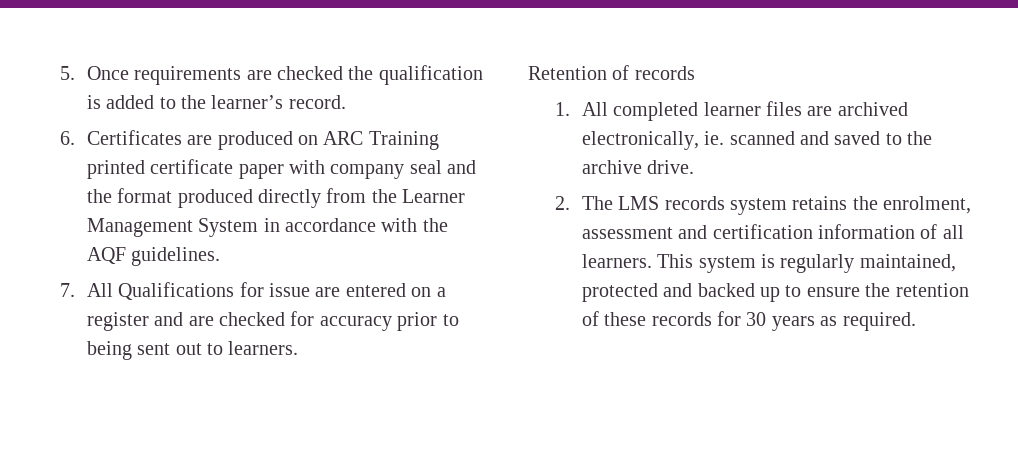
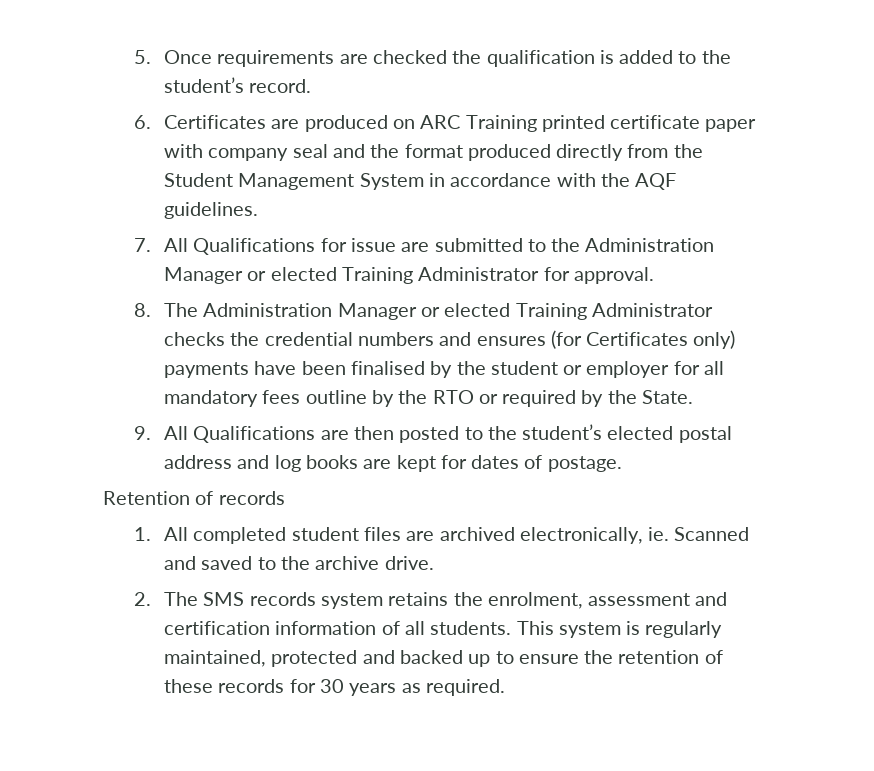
- 5. Once requirements are checked the qualification is added to the learner’s record.
+ 5. Once requirements are checked the qualification is added to the student’s record.
- 6. Certificates are produced on ARC Training printed certificate paper with company seal and the format produced directly from the Learner Management System in accordance with the AQF guidelines.
+ 6. Certificates are produced on ARC Training printed certificate paper with company seal and the format produced directly from the Student Management System in accordance with the AQF guidelines.
- 7. All Qualifications for issue are entered on a register and are checked for accuracy prior to being sent out to learners.
+ 7. All Qualifications for issue are submitted to the Administration Manager or elected Training Administrator for approval.
+ 8. The Administration Manager or elected Training Administrator checks the credential numbers and ensures (for Certificates only) payments have been finalised by the student or employer for all mandatory fees outline by the RTO or required by the State.
+ 9. All Qualifications are then posted to the student’s elected postal address and log books are kept for dates of postage.
- 1. All completed learner files are archived electronically, ie. scanned and saved to the archive drive.
+ 1. All completed student files are archived electronically, ie. Scanned and saved to the archive drive.
- 2. The LMS records system retains the enrolment, assessment and certification information of all learners.
+ 2. The SMS records system retains the enrolment, assessment and certification information of all students.

